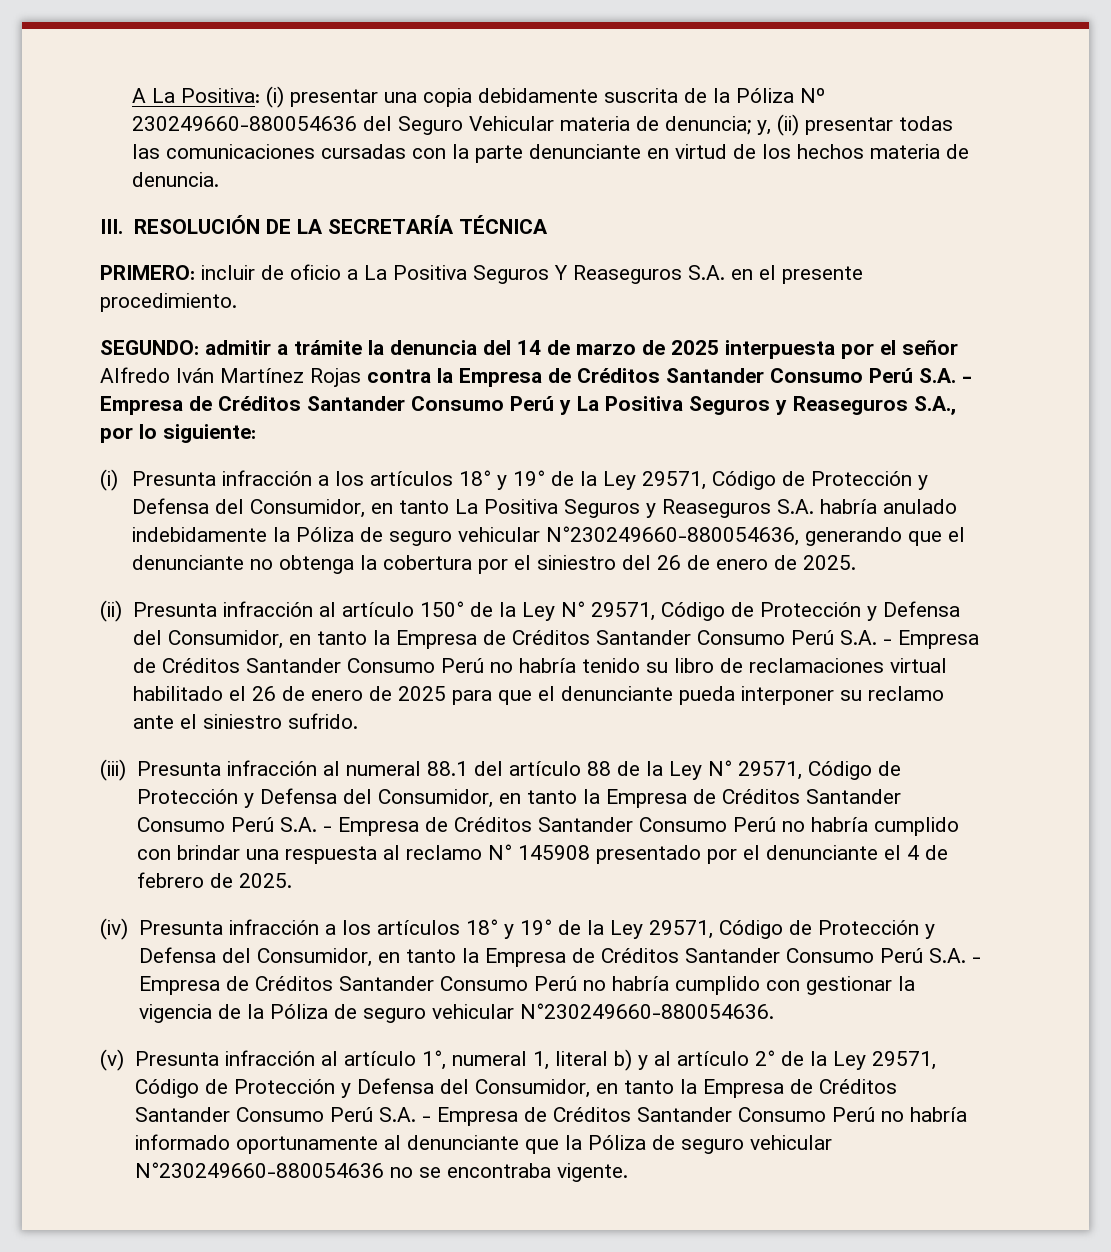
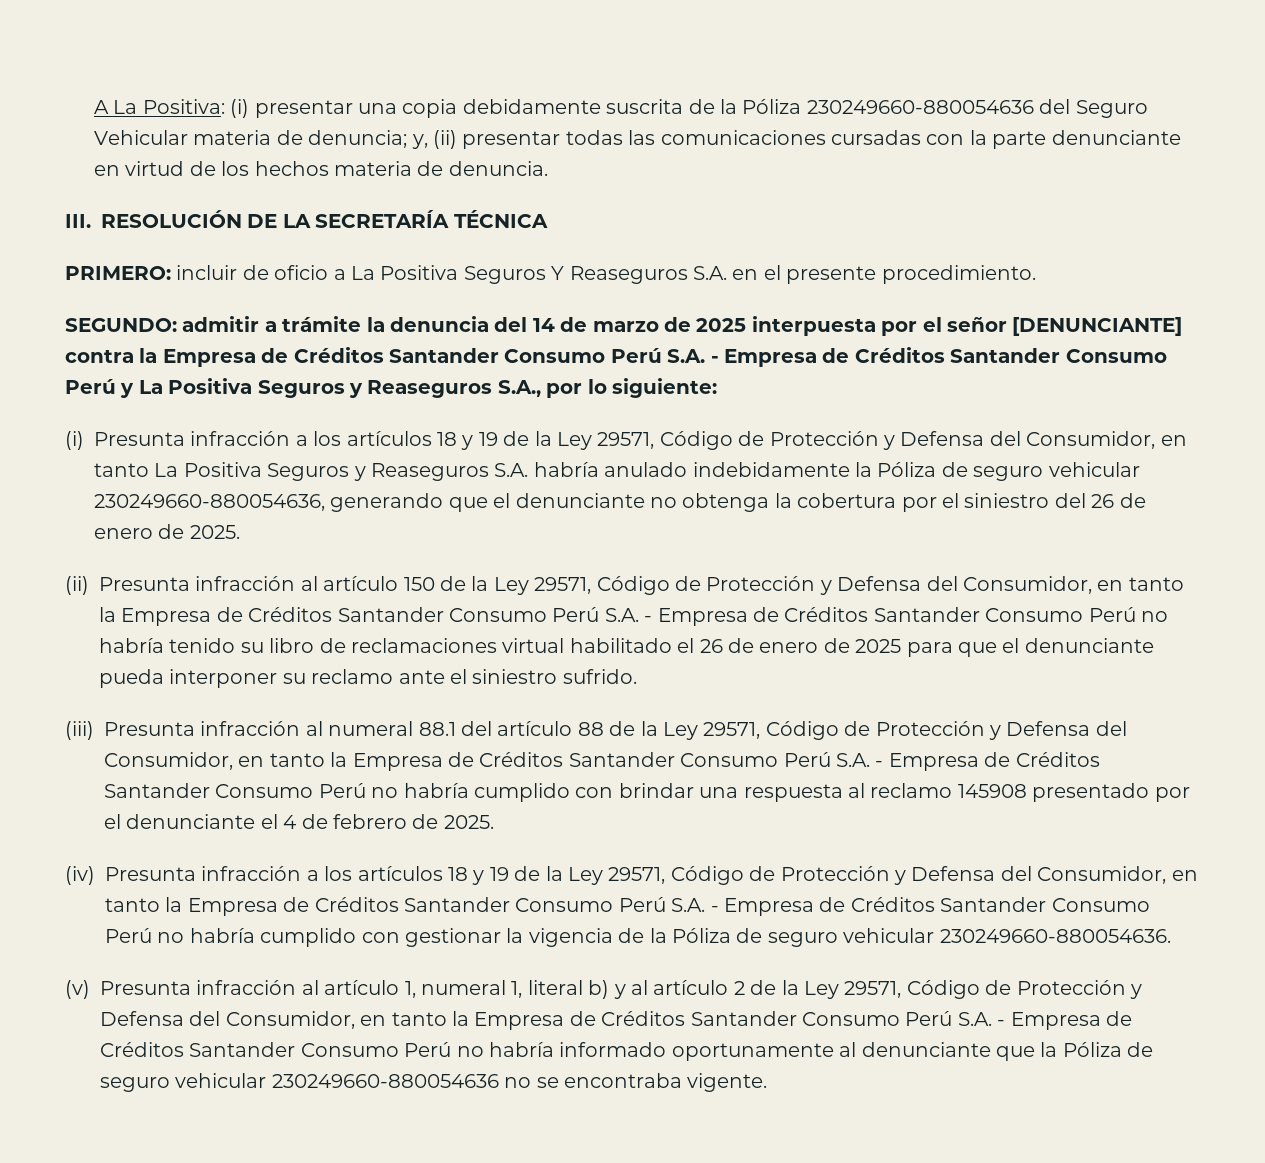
- A La Positiva: (i) presentar una copia debidamente suscrita de la Póliza Nº 230249660-880054636 del Seguro Vehicular materia de denuncia; y, (ii) presentar todas las comunicaciones cursadas con la parte denunciante en virtud de los hechos materia de denuncia.
+ A La Positiva: (i) presentar una copia debidamente suscrita de la Póliza 230249660-880054636 del Seguro Vehicular materia de denuncia; y, (ii) presentar todas las comunicaciones cursadas con la parte denunciante en virtud de los hechos materia de denuncia.
- SEGUNDO: admitir a trámite la denuncia del 14 de marzo de 2025 interpuesta por el señor Alfredo Iván Martínez Rojas contra la Empresa de Créditos Santander Consumo Perú S.A. - Empresa de Créditos Santander Consumo Perú y La Positiva Seguros y Reaseguros S.A., por lo siguiente:
+ SEGUNDO: admitir a trámite la denuncia del 14 de marzo de 2025 interpuesta por el señor [DENUNCIANTE] contra la Empresa de Créditos Santander Consumo Perú S.A. - Empresa de Créditos Santander Consumo Perú y La Positiva Seguros y Reaseguros S.A., por lo siguiente:
- (i) Presunta infracción a los artículos 18° y 19° de la Ley 29571, Código de Protección y Defensa del Consumidor, en tanto La Positiva Seguros y Reaseguros S.A. habría anulado indebidamente la Póliza de seguro vehicular N°230249660-880054636, generando que el denunciante no obtenga la cobertura por el siniestro del 26 de enero de 2025.
+ (i) Presunta infracción a los artículos 18 y 19 de la Ley 29571, Código de Protección y Defensa del Consumidor, en tanto La Positiva Seguros y Reaseguros S.A. habría anulado indebidamente la Póliza de seguro vehicular 230249660-880054636, generando que el denunciante no obtenga la cobertura por el siniestro del 26 de enero de 2025.
- (ii) Presunta infracción al artículo 150° de la Ley N° 29571, Código de Protección y Defensa del Consumidor, en tanto la Empresa de Créditos Santander Consumo Perú S.A. - Empresa de Créditos Santander Consumo Perú no habría tenido su libro de reclamaciones virtual habilitado el 26 de enero de 2025 para que el denunciante pueda interponer su reclamo ante el siniestro sufrido.
+ (ii) Presunta infracción al artículo 150 de la Ley 29571, Código de Protección y Defensa del Consumidor, en tanto la Empresa de Créditos Santander Consumo Perú S.A. - Empresa de Créditos Santander Consumo Perú no habría tenido su libro de reclamaciones virtual habilitado el 26 de enero de 2025 para que el denunciante pueda interponer su reclamo ante el siniestro sufrido.
- (iii) Presunta infracción al numeral 88.1 del artículo 88 de la Ley N° 29571, Código de Protección y Defensa del Consumidor, en tanto la Empresa de Créditos Santander Consumo Perú S.A. - Empresa de Créditos Santander Consumo Perú no habría cumplido con brindar una respuesta al reclamo N° 145908 presentado por el denunciante el 4 de febrero de 2025.
+ (iii) Presunta infracción al numeral 88.1 del artículo 88 de la Ley 29571, Código de Protección y Defensa del Consumidor, en tanto la Empresa de Créditos Santander Consumo Perú S.A. - Empresa de Créditos Santander Consumo Perú no habría cumplido con brindar una respuesta al reclamo 145908 presentado por el denunciante el 4 de febrero de 2025.
- (iv) Presunta infracción a los artículos 18° y 19° de la Ley 29571, Código de Protección y Defensa del Consumidor, en tanto la Empresa de Créditos Santander Consumo Perú S.A. - Empresa de Créditos Santander Consumo Perú no habría cumplido con gestionar la vigencia de la Póliza de seguro vehicular N°230249660-880054636.
+ (iv) Presunta infracción a los artículos 18 y 19 de la Ley 29571, Código de Protección y Defensa del Consumidor, en tanto la Empresa de Créditos Santander Consumo Perú S.A. - Empresa de Créditos Santander Consumo Perú no habría cumplido con gestionar la vigencia de la Póliza de seguro vehicular 230249660-880054636.
- (v) Presunta infracción al artículo 1°, numeral 1, literal b) y al artículo 2° de la Ley 29571, Código de Protección y Defensa del Consumidor, en tanto la Empresa de Créditos Santander Consumo Perú S.A. - Empresa de Créditos Santander Consumo Perú no habría informado oportunamente al denunciante que la Póliza de seguro vehicular N°230249660-880054636 no se encontraba vigente.
+ (v) Presunta infracción al artículo 1, numeral 1, literal b) y al artículo 2 de la Ley 29571, Código de Protección y Defensa del Consumidor, en tanto la Empresa de Créditos Santander Consumo Perú S.A. - Empresa de Créditos Santander Consumo Perú no habría informado oportunamente al denunciante que la Póliza de seguro vehicular 230249660-880054636 no se encontraba vigente.

